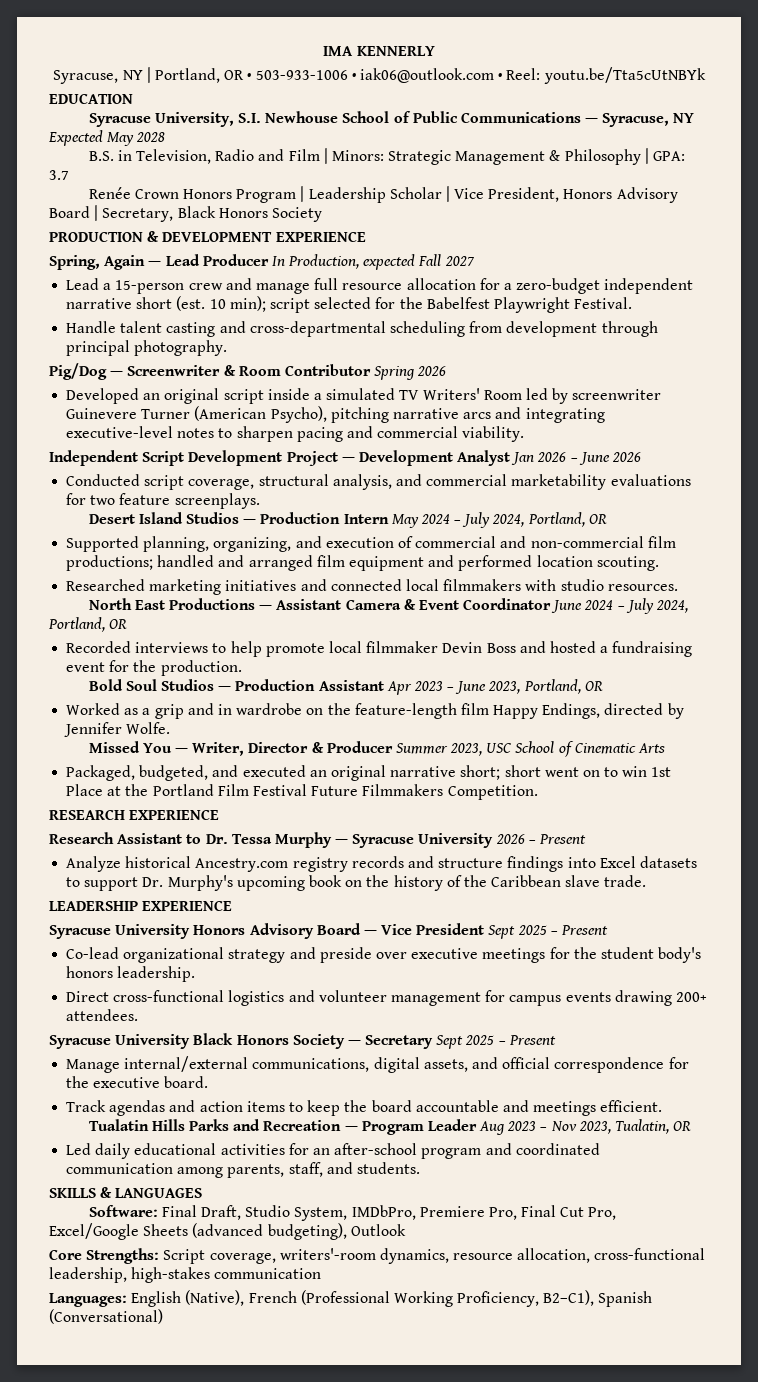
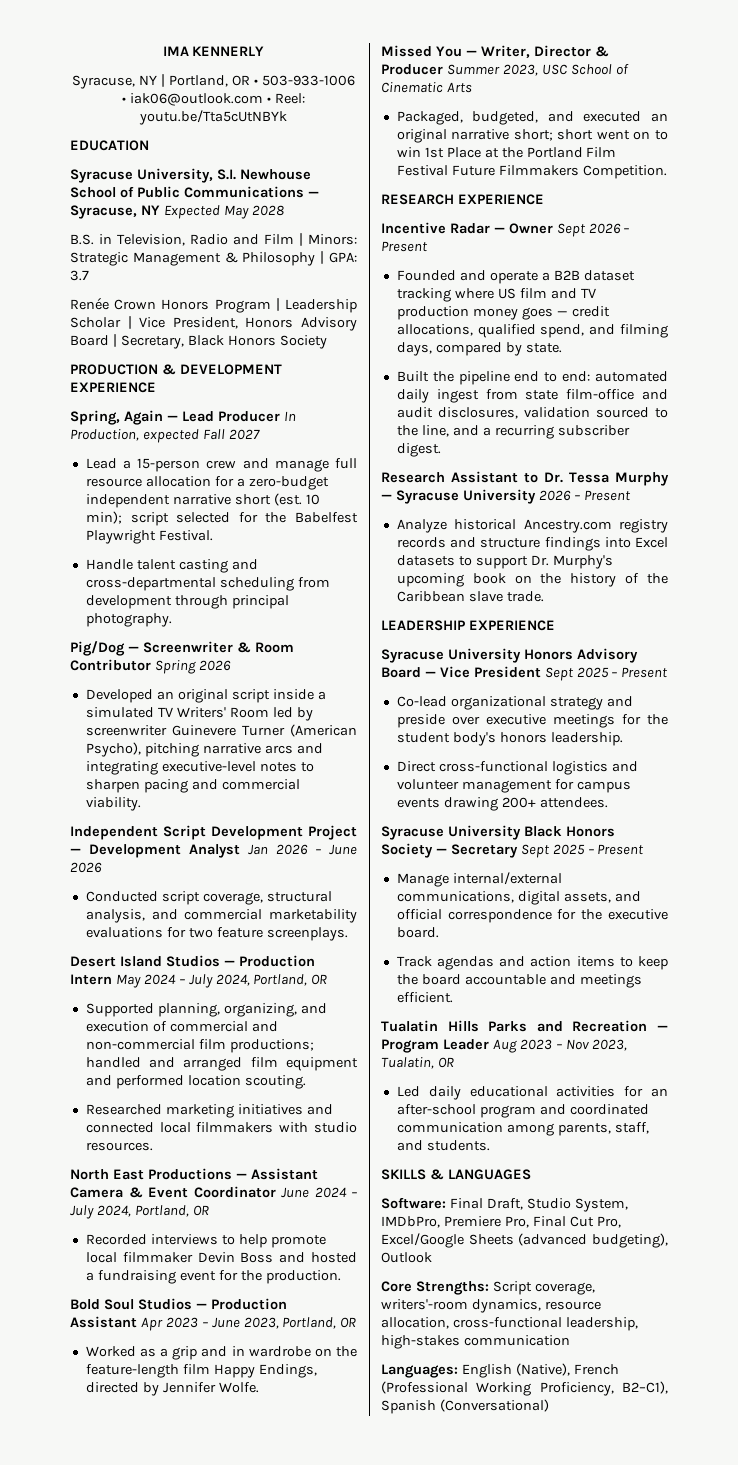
+ Incentive Radar — Owner Sept 2026 – Present
+ Founded and operate a B2B dataset tracking where US film and TV production money goes — credit allocations, qualified spend, and filming days, compared by state.
+ Built the pipeline end to end: automated daily ingest from state film-office and audit disclosures, validation sourced to the line, and a recurring subscriber digest.

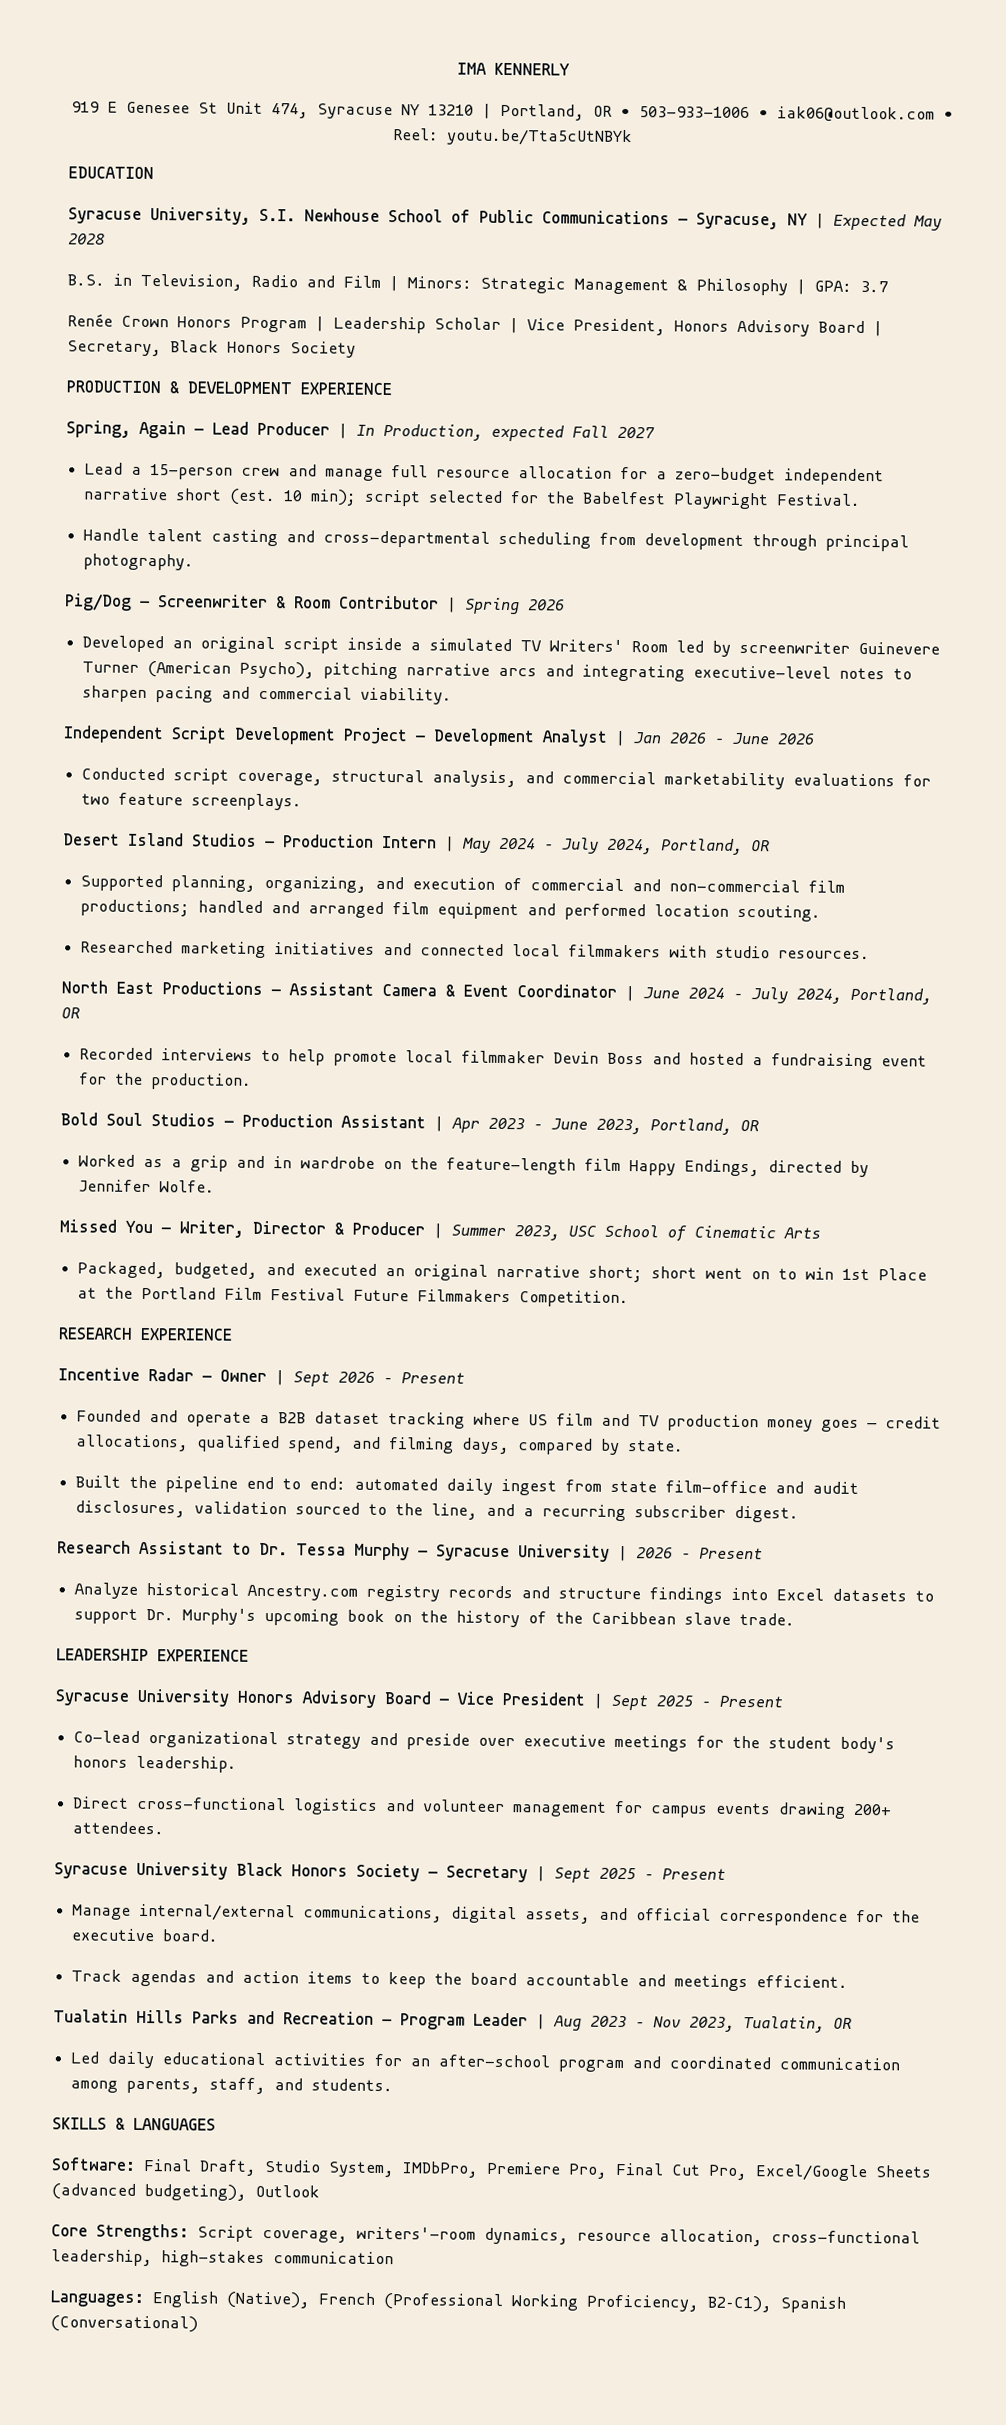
- Syracuse, NY | Portland, OR • 503-933-1006 • iak06@outlook.com • Reel: youtu.be/Tta5cUtNBYk
+ 919 E Genesee St Unit 474, Syracuse NY 13210 | Portland, OR • 503-933-1006 • iak06@outlook.com • Reel: youtu.be/Tta5cUtNBYk
- Syracuse University, S.I. Newhouse School of Public Communications — Syracuse, NY Expected May 2028
+ Syracuse University, S.I. Newhouse School of Public Communications — Syracuse, NY | Expected May 2028
- Spring, Again — Lead Producer In Production, expected Fall 2027
+ Spring, Again — Lead Producer | In Production, expected Fall 2027
- Pig/Dog — Screenwriter & Room Contributor Spring 2026
+ Pig/Dog — Screenwriter & Room Contributor | Spring 2026
- Independent Script Development Project — Development Analyst Jan 2026 – June 2026
+ Independent Script Development Project — Development Analyst | Jan 2026 – June 2026
- Desert Island Studios — Production Intern May 2024 – July 2024, Portland, OR
+ Desert Island Studios — Production Intern | May 2024 – July 2024, Portland, OR
- North East Productions — Assistant Camera & Event Coordinator June 2024 – July 2024, Portland, OR
+ North East Productions — Assistant Camera & Event Coordinator | June 2024 – July 2024, Portland, OR
- Bold Soul Studios — Production Assistant Apr 2023 – June 2023, Portland, OR
+ Bold Soul Studios — Production Assistant | Apr 2023 – June 2023, Portland, OR
- Missed You — Writer, Director & Producer Summer 2023, USC School of Cinematic Arts
+ Missed You — Writer, Director & Producer | Summer 2023, USC School of Cinematic Arts
- Incentive Radar — Owner Sept 2026 – Present
+ Incentive Radar — Owner | Sept 2026 – Present
- Research Assistant to Dr. Tessa Murphy — Syracuse University 2026 – Present
+ Research Assistant to Dr. Tessa Murphy — Syracuse University | 2026 – Present
- Syracuse University Honors Advisory Board — Vice President Sept 2025 – Present
+ Syracuse University Honors Advisory Board — Vice President | Sept 2025 – Present
- Syracuse University Black Honors Society — Secretary Sept 2025 – Present
+ Syracuse University Black Honors Society — Secretary | Sept 2025 – Present
- Tualatin Hills Parks and Recreation — Program Leader Aug 2023 – Nov 2023, Tualatin, OR
+ Tualatin Hills Parks and Recreation — Program Leader | Aug 2023 – Nov 2023, Tualatin, OR

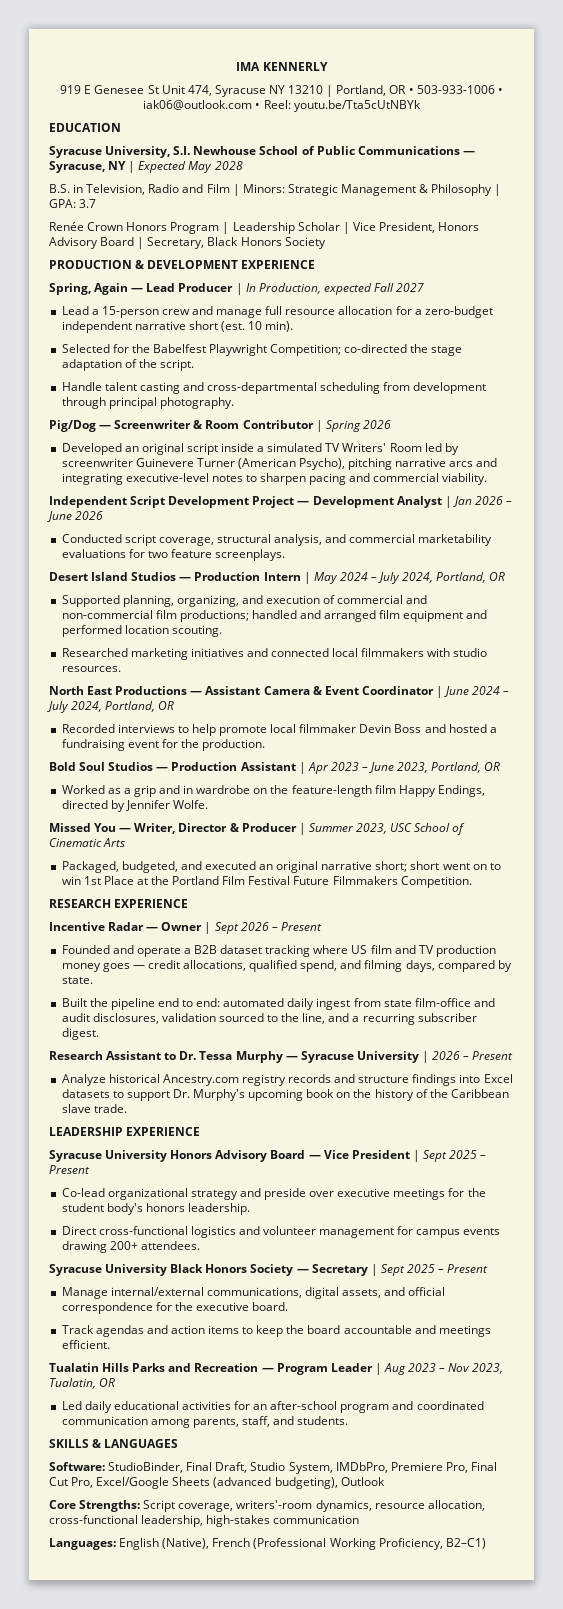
- 10 min); script selected for the Babelfest Playwright Festival.
+ 10 min).
+ Selected for the Babelfest Playwright Competition; co-directed the stage adaptation of the script.
- Software: Final Draft, Studio System, IMDbPro, Premiere Pro, Final Cut Pro, Excel/Google Sheets (advanced budgeting), Outlook
+ Software: StudioBinder, Final Draft, Studio System, IMDbPro, Premiere Pro, Final Cut Pro, Excel/Google Sheets (advanced budgeting), Outlook
- Languages: English (Native), French (Professional Working Proficiency, B2–C1), Spanish (Conversational)
+ Languages: English (Native), French (Professional Working Proficiency, B2–C1)

